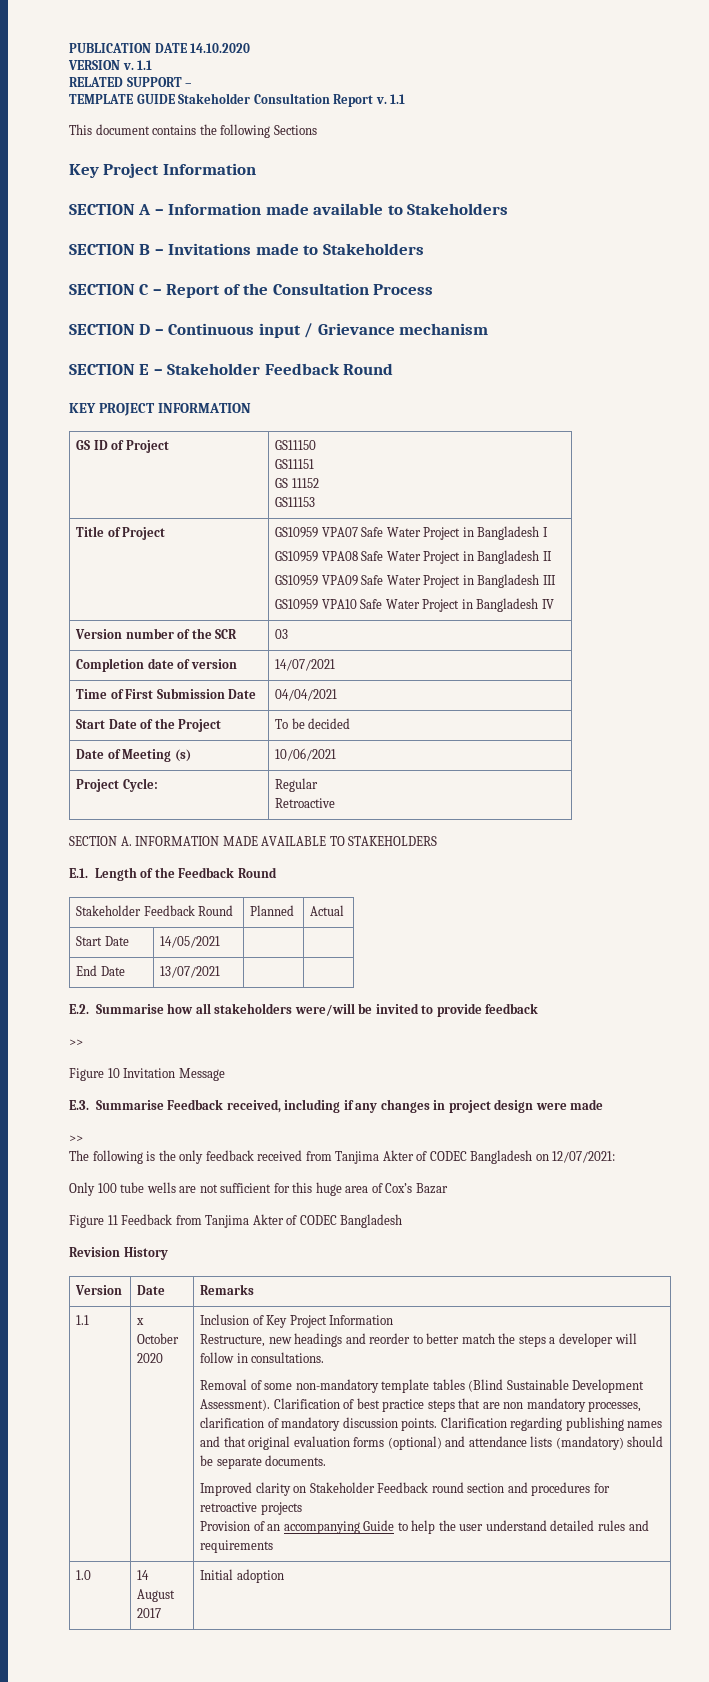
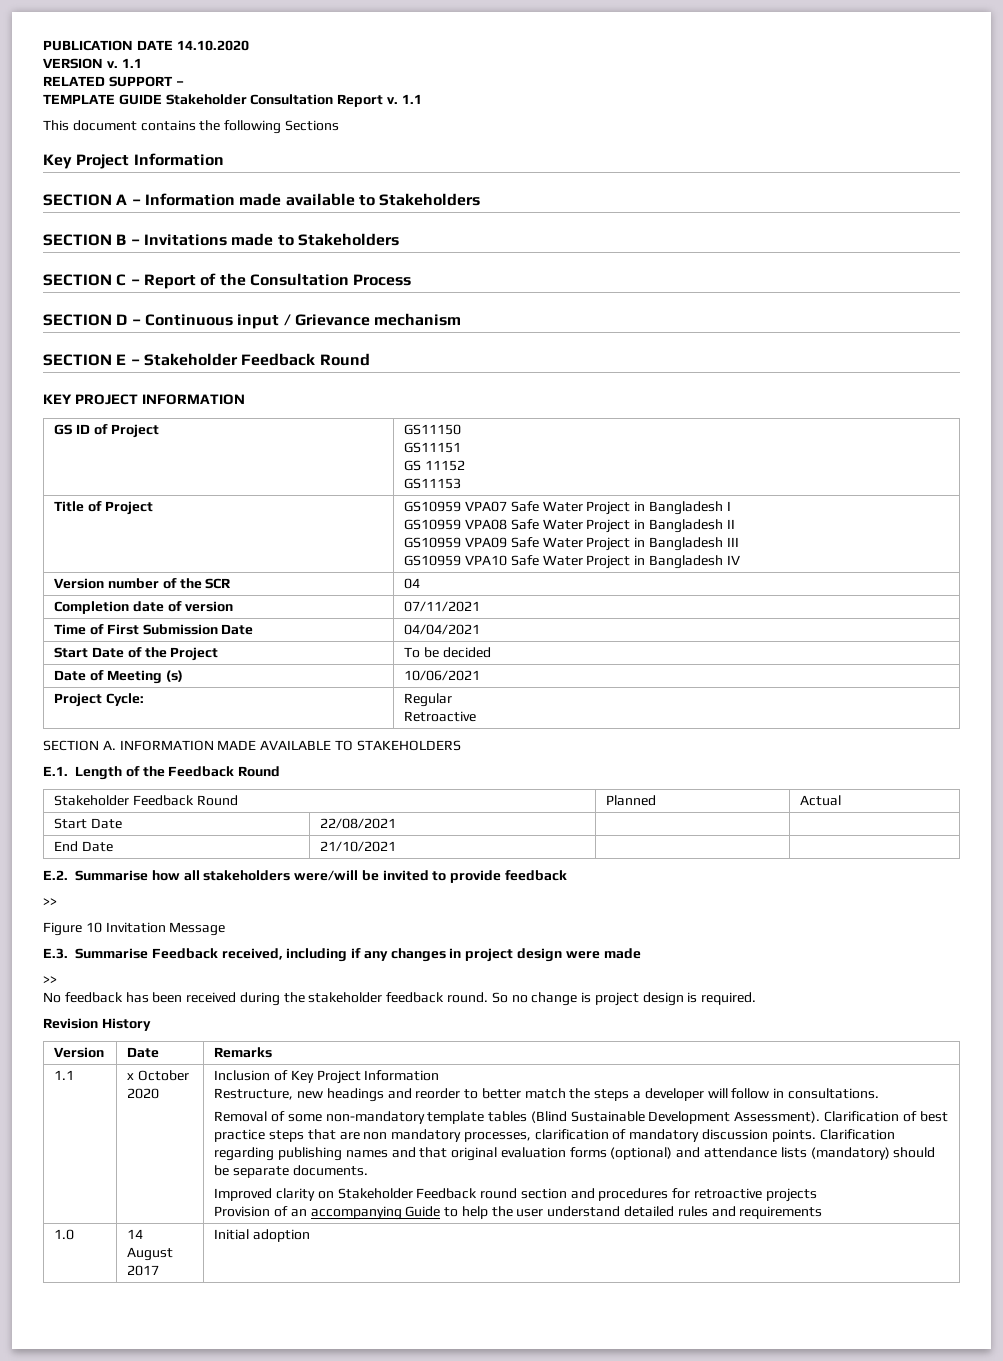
- Version number of the SCR | 03
+ Version number of the SCR | 04
- Completion date of version | 14/07/2021
+ Completion date of version | 07/11/2021
- Start Date | 14/05/2021 | |
+ Start Date | 22/08/2021 | |
- End Date | 13/07/2021 | |
+ End Date | 21/10/2021 | |
- The following is the only feedback received from Tanjima Akter of CODEC Bangladesh on 12/07/2021:
- Only 100 tube wells are not sufficient for this huge area of Cox’s Bazar
- Figure 11 Feedback from Tanjima Akter of CODEC Bangladesh
+ No feedback has been received during the stakeholder feedback round. So no change is project design is required.

